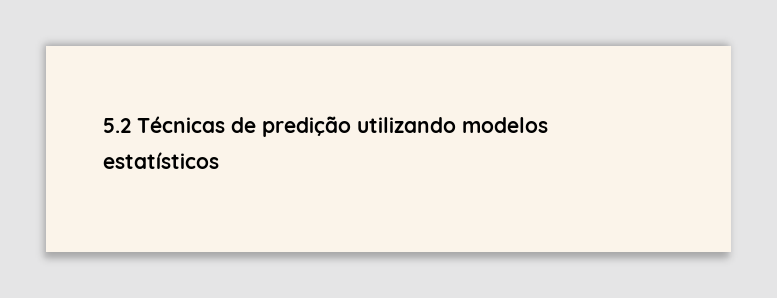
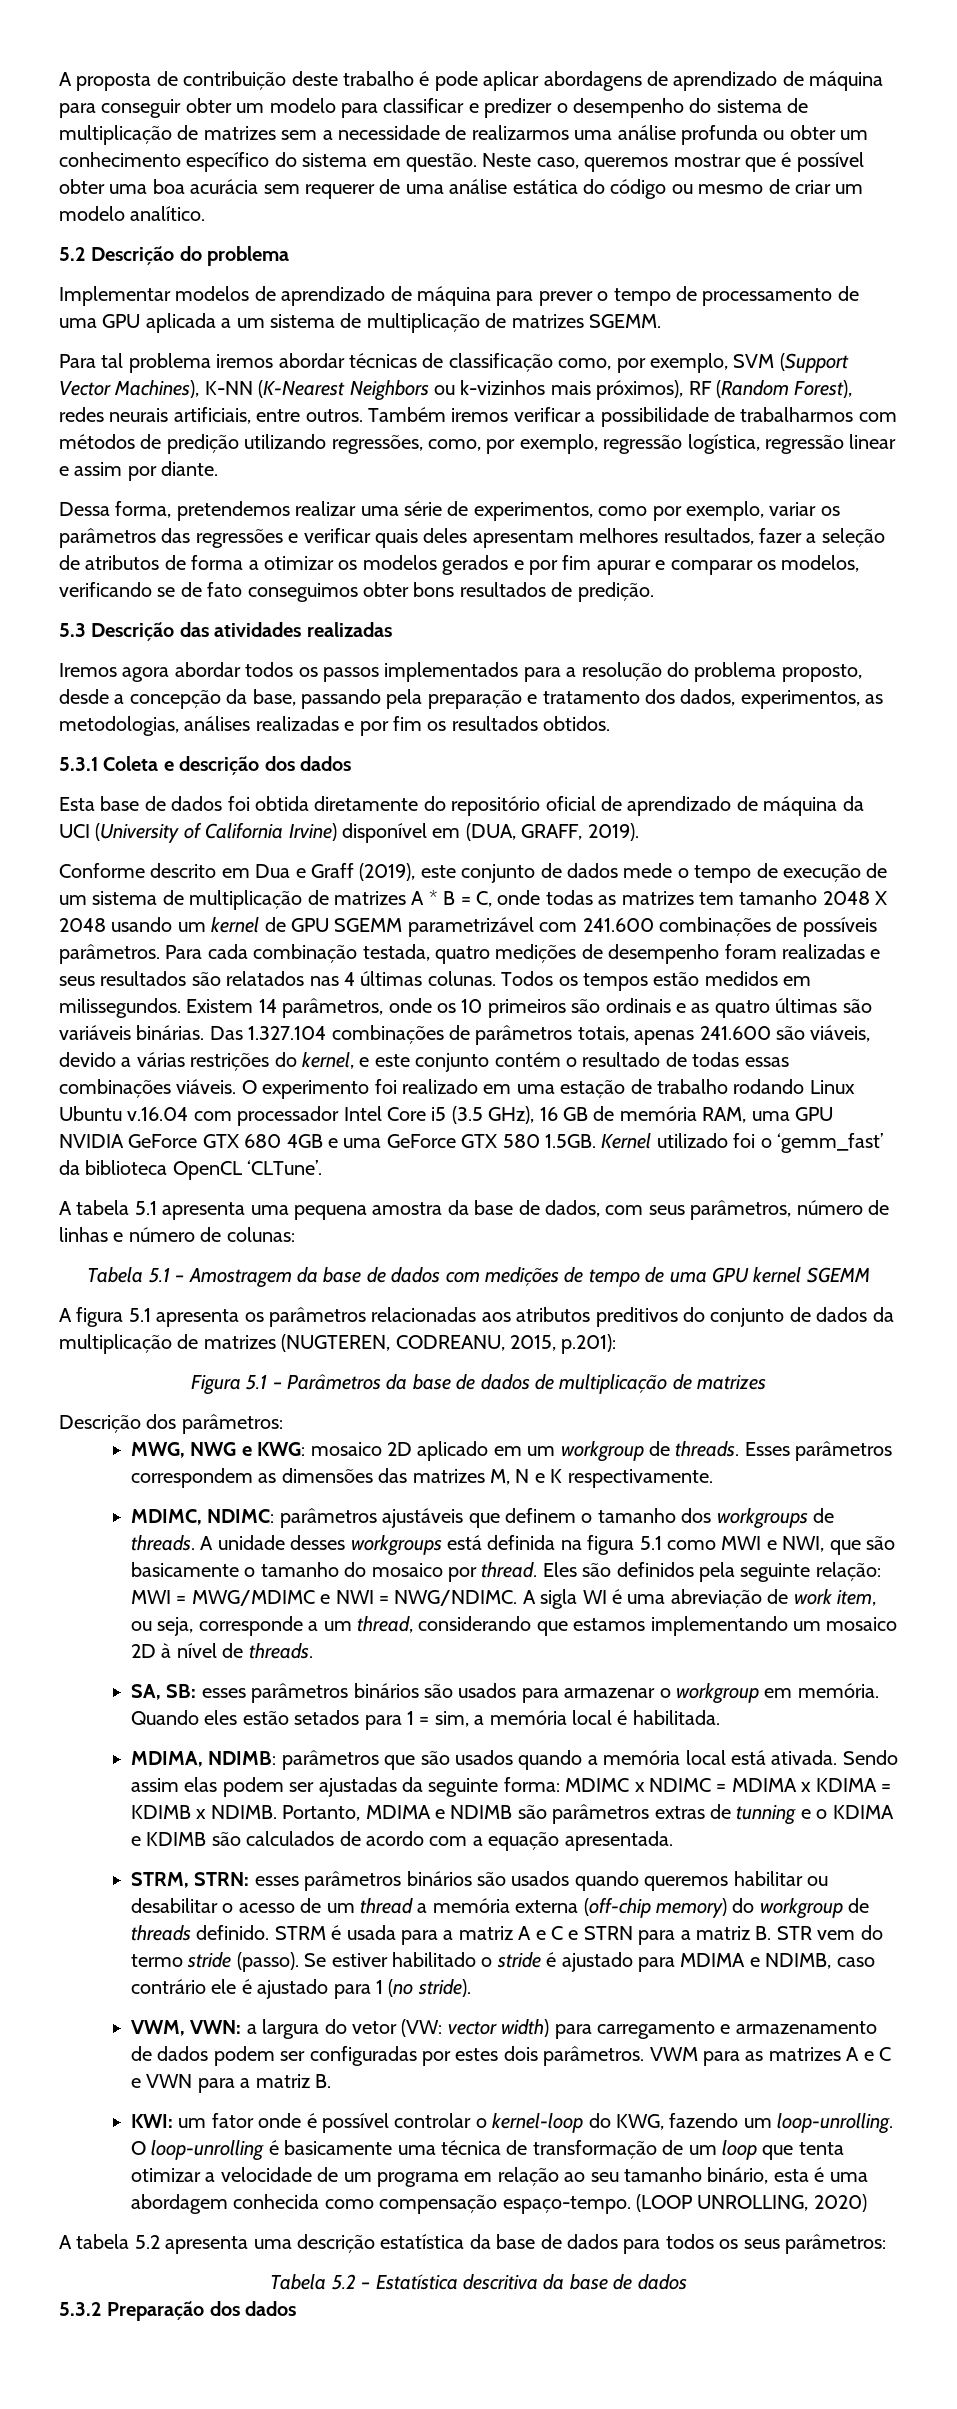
- 5.2 Técnicas de predição utilizando modelos estatísticos
+ A proposta de contribuição deste trabalho é pode aplicar abordagens de aprendizado de máquina para conseguir obter um modelo para classificar e predizer o desempenho do sistema de multiplicação de matrizes sem a necessidade de realizarmos uma análise profunda ou obter um conhecimento específico do sistema em questão. Neste caso, queremos mostrar que é possível obter uma boa acurácia sem requerer de uma análise estática do código ou mesmo de criar um modelo analítico.
+ 5.2 Descrição do problema
+ Implementar modelos de aprendizado de máquina para prever o tempo de processamento de uma GPU aplicada a um sistema de multiplicação de matrizes SGEMM.
+ Para tal problema iremos abordar técnicas de classificação como, por exemplo, SVM (Support Vector Machines), K-NN (K-Nearest Neighbors ou k-vizinhos mais próximos), RF (Random Forest), redes neurais artificiais, entre outros. Também iremos verificar a possibilidade de trabalharmos com métodos de predição utilizando regressões, como, por exemplo, regressão logística, regressão linear e assim por diante.
+ Dessa forma, pretendemos realizar uma série de experimentos, como por exemplo, variar os parâmetros das regressões e verificar quais deles apresentam melhores resultados, fazer a seleção de atributos de forma a otimizar os modelos gerados e por fim apurar e comparar os modelos, verificando se de fato conseguimos obter bons resultados de predição.
+ 5.3 Descrição das atividades realizadas
+ Iremos agora abordar todos os passos implementados para a resolução do problema proposto, desde a concepção da base, passando pela preparação e tratamento dos dados, experimentos, as metodologias, análises realizadas e por fim os resultados obtidos.
+ 5.3.1 Coleta e descrição dos dados
+ Esta base de dados foi obtida diretamente do repositório oficial de aprendizado de máquina da UCI (University of California Irvine) disponível em (DUA, GRAFF, 2019).
+ Conforme descrito em Dua e Graff (2019), este conjunto de dados mede o tempo de execução de um sistema de multiplicação de matrizes A * B = C, onde todas as matrizes tem tamanho 2048 X 2048 usando um kernel de GPU SGEMM parametrizável com 241.600 combinações de possíveis parâmetros. Para cada combinação testada, quatro medições de desempenho foram realizadas e seus resultados são relatados nas 4 últimas colunas. Todos os tempos estão medidos em milissegundos. Existem 14 parâmetros, onde os 10 primeiros são ordinais e as quatro últimas são variáveis binárias. Das 1.327.104 combinações de parâmetros totais, apenas 241.600 são viáveis, devido a várias restrições do kernel, e este conjunto contém o resultado de todas essas combinações viáveis. O experimento foi realizado em uma estação de trabalho rodando Linux Ubuntu v.16.04 com processador Intel Core i5 (3.5 GHz), 16 GB de memória RAM, uma GPU NVIDIA GeForce GTX 680 4GB e uma GeForce GTX 580 1.5GB. Kernel utilizado foi o ‘gemm_fast’ da biblioteca OpenCL ‘CLTune’.
+ A tabela 5.1 apresenta uma pequena amostra da base de dados, com seus parâmetros, número de linhas e número de colunas:
+ Tabela 5.1 – Amostragem da base de dados com medições de tempo de uma GPU kernel SGEMM
+ A figura 5.1 apresenta os parâmetros relacionadas aos atributos preditivos do conjunto de dados da multiplicação de matrizes (NUGTEREN, CODREANU, 2015, p.201):
+ Figura 5.1 – Parâmetros da base de dados de multiplicação de matrizes
+ Descrição dos parâmetros:
+ MWG, NWG e KWG: mosaico 2D aplicado em um workgroup de threads. Esses parâmetros correspondem as dimensões das matrizes M, N e K respectivamente.
+ MDIMC, NDIMC: parâmetros ajustáveis que definem o tamanho dos workgroups de threads. A unidade desses workgroups está definida na figura 5.1 como MWI e NWI, que são basicamente o tamanho do mosaico por thread. Eles são definidos pela seguinte relação: MWI = MWG/MDIMC e NWI = NWG/NDIMC. A sigla WI é uma abreviação de work item, ou seja, corresponde a um thread, considerando que estamos implementando um mosaico 2D à nível de threads.
+ SA, SB: esses parâmetros binários são usados para armazenar o workgroup em memória. Quando eles estão setados para 1 = sim, a memória local é habilitada.
+ MDIMA, NDIMB: parâmetros que são usados quando a memória local está ativada. Sendo assim elas podem ser ajustadas da seguinte forma: MDIMC x NDIMC = MDIMA x KDIMA = KDIMB x NDIMB. Portanto, MDIMA e NDIMB são parâmetros extras de tunning e o KDIMA e KDIMB são calculados de acordo com a equação apresentada.
+ STRM, STRN: esses parâmetros binários são usados quando queremos habilitar ou desabilitar o acesso de um thread a memória externa (off-chip memory) do workgroup de threads definido. STRM é usada para a matriz A e C e STRN para a matriz B. STR vem do termo stride (passo). Se estiver habilitado o stride é ajustado para MDIMA e NDIMB, caso contrário ele é ajustado para 1 (no stride).
+ VWM, VWN: a largura do vetor (VW: vector width) para carregamento e armazenamento de dados podem ser configuradas por estes dois parâmetros. VWM para as matrizes A e C e VWN para a matriz B.
+ KWI: um fator onde é possível controlar o kernel-loop do KWG, fazendo um loop-unrolling. O loop-unrolling é basicamente uma técnica de transformação de um loop que tenta otimizar a velocidade de um programa em relação ao seu tamanho binário, esta é uma abordagem conhecida como compensação espaço-tempo. (LOOP UNROLLING, 2020)
+ A tabela 5.2 apresenta uma descrição estatística da base de dados para todos os seus parâmetros:
+ Tabela 5.2 – Estatística descritiva da base de dados
+ 5.3.2 Preparação dos dados

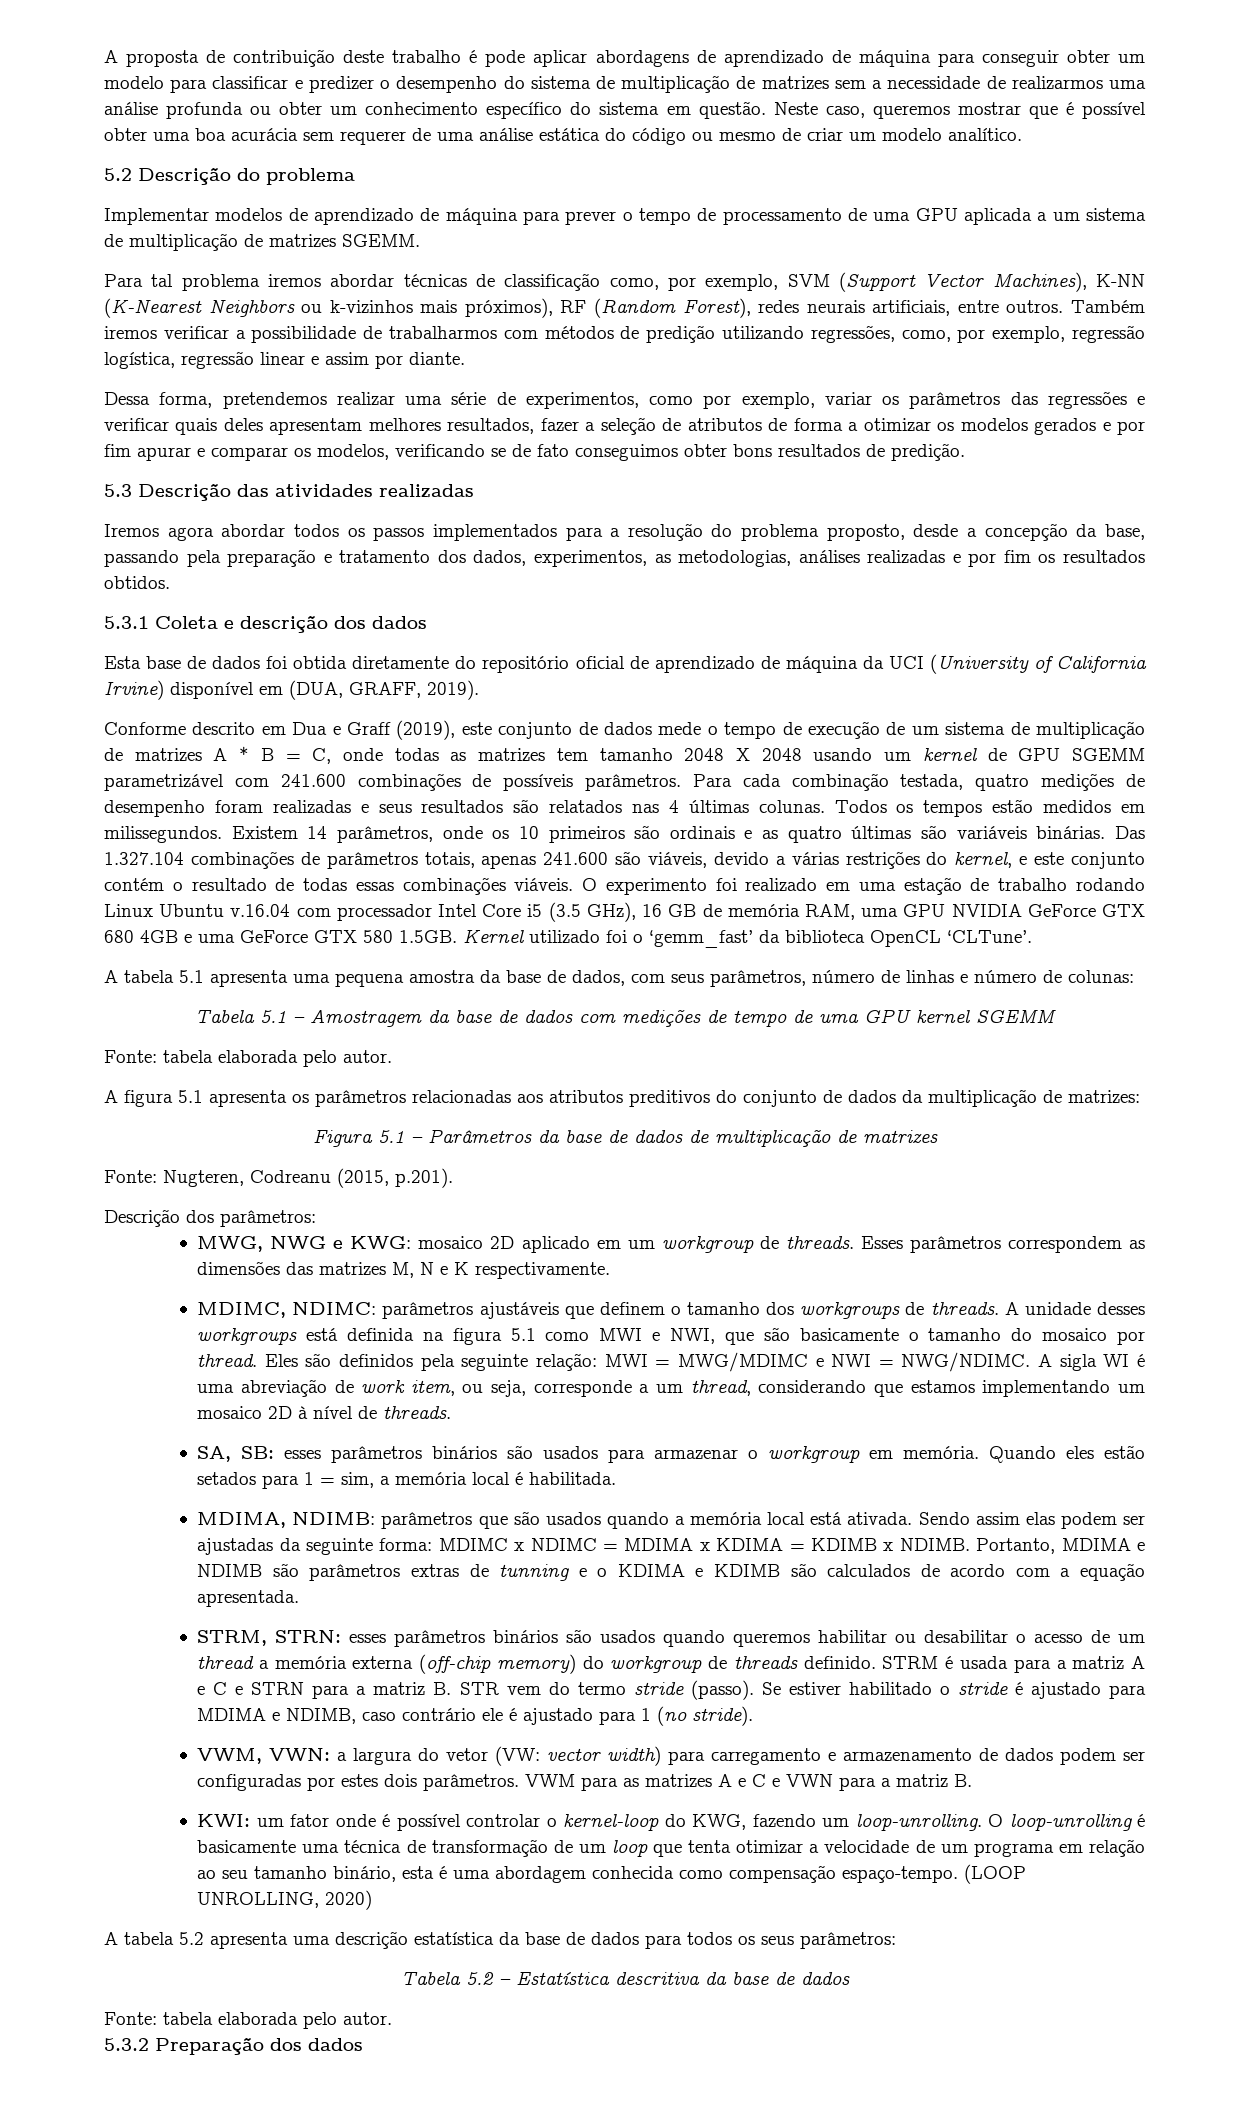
  Tabela 5.1 – Amostragem da base de dados com medições de tempo de uma GPU kernel SGEMM
+ Fonte: tabela elaborada pelo autor.
- A figura 5.1 apresenta os parâmetros relacionadas aos atributos preditivos do conjunto de dados da multiplicação de matrizes (NUGTEREN, CODREANU, 2015, p.201):
+ A figura 5.1 apresenta os parâmetros relacionadas aos atributos preditivos do conjunto de dados da multiplicação de matrizes:
+ Fonte: Nugteren, Codreanu (2015, p.201).
  Tabela 5.2 – Estatística descritiva da base de dados
+ Fonte: tabela elaborada pelo autor.

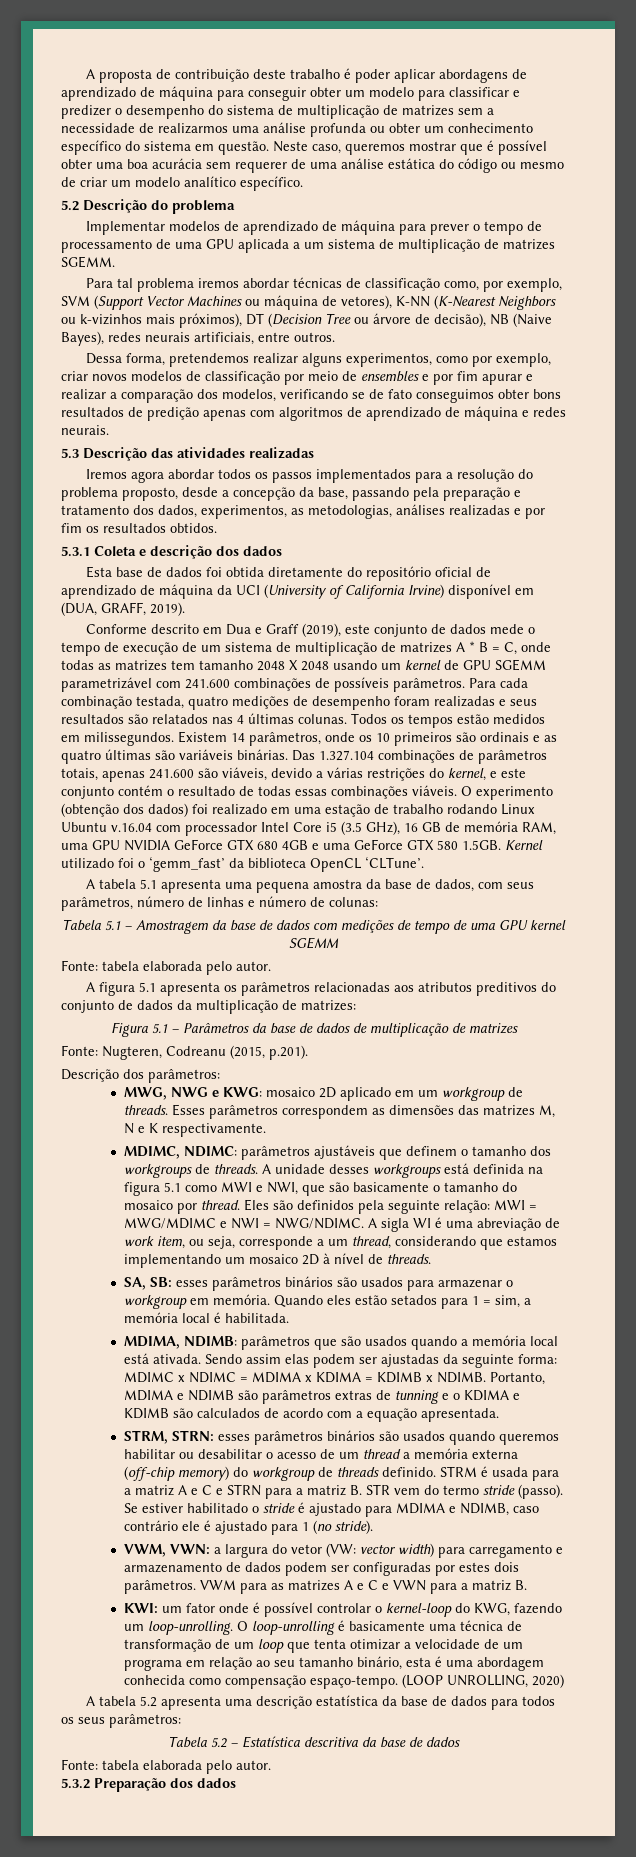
- A proposta de contribuição deste trabalho é pode aplicar abordagens de aprendizado de máquina para conseguir obter um modelo para classificar e predizer o desempenho do sistema de multiplicação de matrizes sem a necessidade de realizarmos uma análise profunda ou obter um conhecimento específico do sistema em questão.
+ A proposta de contribuição deste trabalho é poder aplicar abordagens de aprendizado de máquina para conseguir obter um modelo para classificar e predizer o desempenho do sistema de multiplicação de matrizes sem a necessidade de realizarmos uma análise profunda ou obter um conhecimento específico do sistema em questão.
- Neste caso, queremos mostrar que é possível obter uma boa acurácia sem requerer de uma análise estática do código ou mesmo de criar um modelo analítico.
+ Neste caso, queremos mostrar que é possível obter uma boa acurácia sem requerer de uma análise estática do código ou mesmo de criar um modelo analítico específico.
- Para tal problema iremos abordar técnicas de classificação como, por exemplo, SVM (Support Vector Machines), K-NN (K-Nearest Neighbors ou k-vizinhos mais próximos), RF (Random Forest), redes neurais artificiais, entre outros. Também iremos verificar a possibilidade de trabalharmos com métodos de predição utilizando regressões, como, por exemplo, regressão logística, regressão linear e assim por diante.
+ Para tal problema iremos abordar técnicas de classificação como, por exemplo, SVM (Support Vector Machines ou máquina de vetores), K-NN (K-Nearest Neighbors ou k-vizinhos mais próximos), DT (Decision Tree ou árvore de decisão), NB (Naive Bayes), redes neurais artificiais, entre outros.
- Dessa forma, pretendemos realizar uma série de experimentos, como por exemplo, variar os parâmetros das regressões e verificar quais deles apresentam melhores resultados, fazer a seleção de atributos de forma a otimizar os modelos gerados e por fim apurar e comparar os modelos, verificando se de fato conseguimos obter bons resultados de predição.
+ Dessa forma, pretendemos realizar alguns experimentos, como por exemplo, criar novos modelos de classificação por meio de ensembles e por fim apurar e realizar a comparação dos modelos, verificando se de fato conseguimos obter bons resultados de predição apenas com algoritmos de aprendizado de máquina e redes neurais.
- O experimento foi realizado em uma estação de trabalho rodando Linux Ubuntu v.16.04 com processador Intel Core i5 (3.5 GHz), 16 GB de memória RAM, uma GPU NVIDIA GeForce GTX 680 4GB e uma GeForce GTX 580 1.5GB. Kernel utilizado foi o ‘gemm_fast’ da biblioteca OpenCL ‘CLTune’.
+ O experimento (obtenção dos dados) foi realizado em uma estação de trabalho rodando Linux Ubuntu v.16.04 com processador Intel Core i5 (3.5 GHz), 16 GB de memória RAM, uma GPU NVIDIA GeForce GTX 680 4GB e uma GeForce GTX 580 1.5GB. Kernel utilizado foi o ‘gemm_fast’ da biblioteca OpenCL ‘CLTune’.

